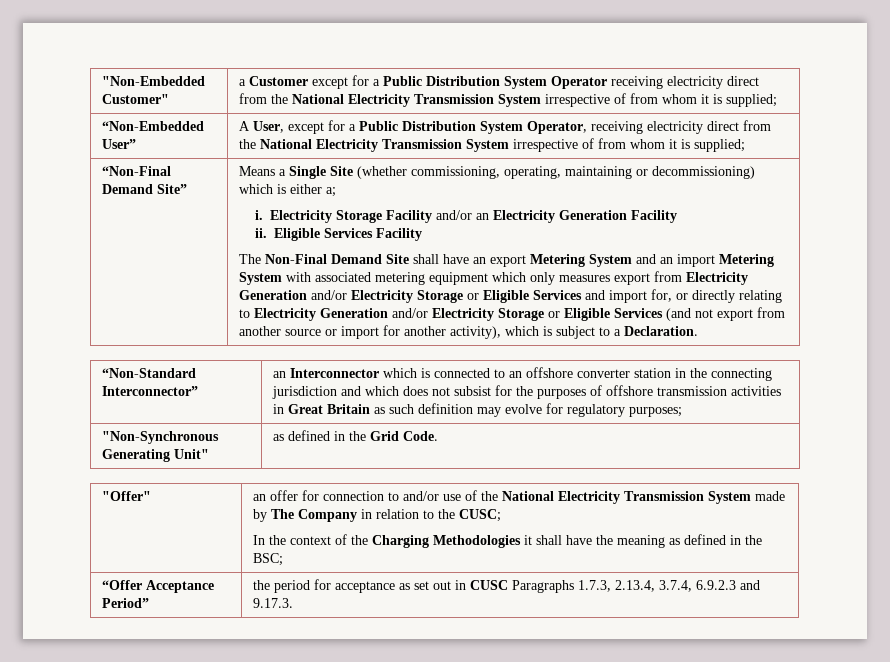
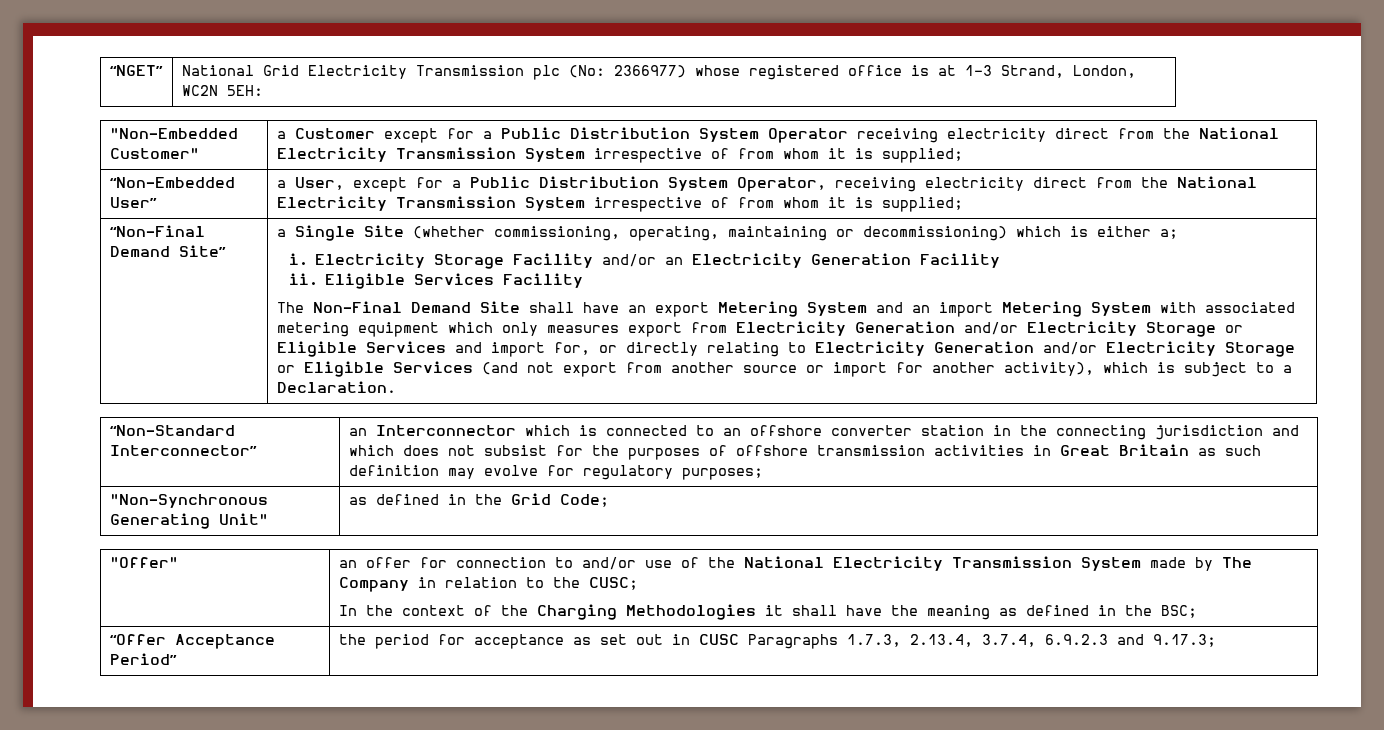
+ “NGET” | National Grid Electricity Transmission plc (No: 2366977) whose registered office is at 1-3 Strand, London, WC2N 5EH:
- “Non-Embedded User” | A User, except for a Public Distribution System Operator, receiving electricity direct from the National Electricity Transmission System irrespective of from whom it is supplied;
+ “Non-Embedded User” | a User, except for a Public Distribution System Operator, receiving electricity direct from the National Electricity Transmission System irrespective of from whom it is supplied;
- Means a Single Site (whether commissioning, operating, maintaining or decommissioning) which is either a;
+ a Single Site (whether commissioning, operating, maintaining or decommissioning) which is either a;
- "Non-Synchronous Generating Unit" | as defined in the Grid Code.
+ "Non-Synchronous Generating Unit" | as defined in the Grid Code;
- “Offer Acceptance Period” | the period for acceptance as set out in CUSC Paragraphs 1.7.3, 2.13.4, 3.7.4, 6.9.2.3 and 9.17.3.
+ “Offer Acceptance Period” | the period for acceptance as set out in CUSC Paragraphs 1.7.3, 2.13.4, 3.7.4, 6.9.2.3 and 9.17.3;

